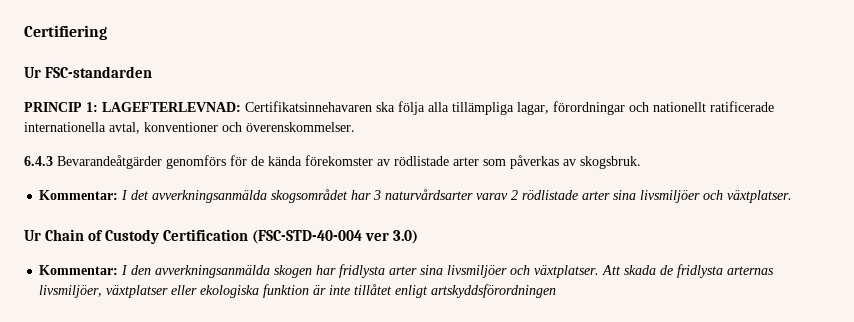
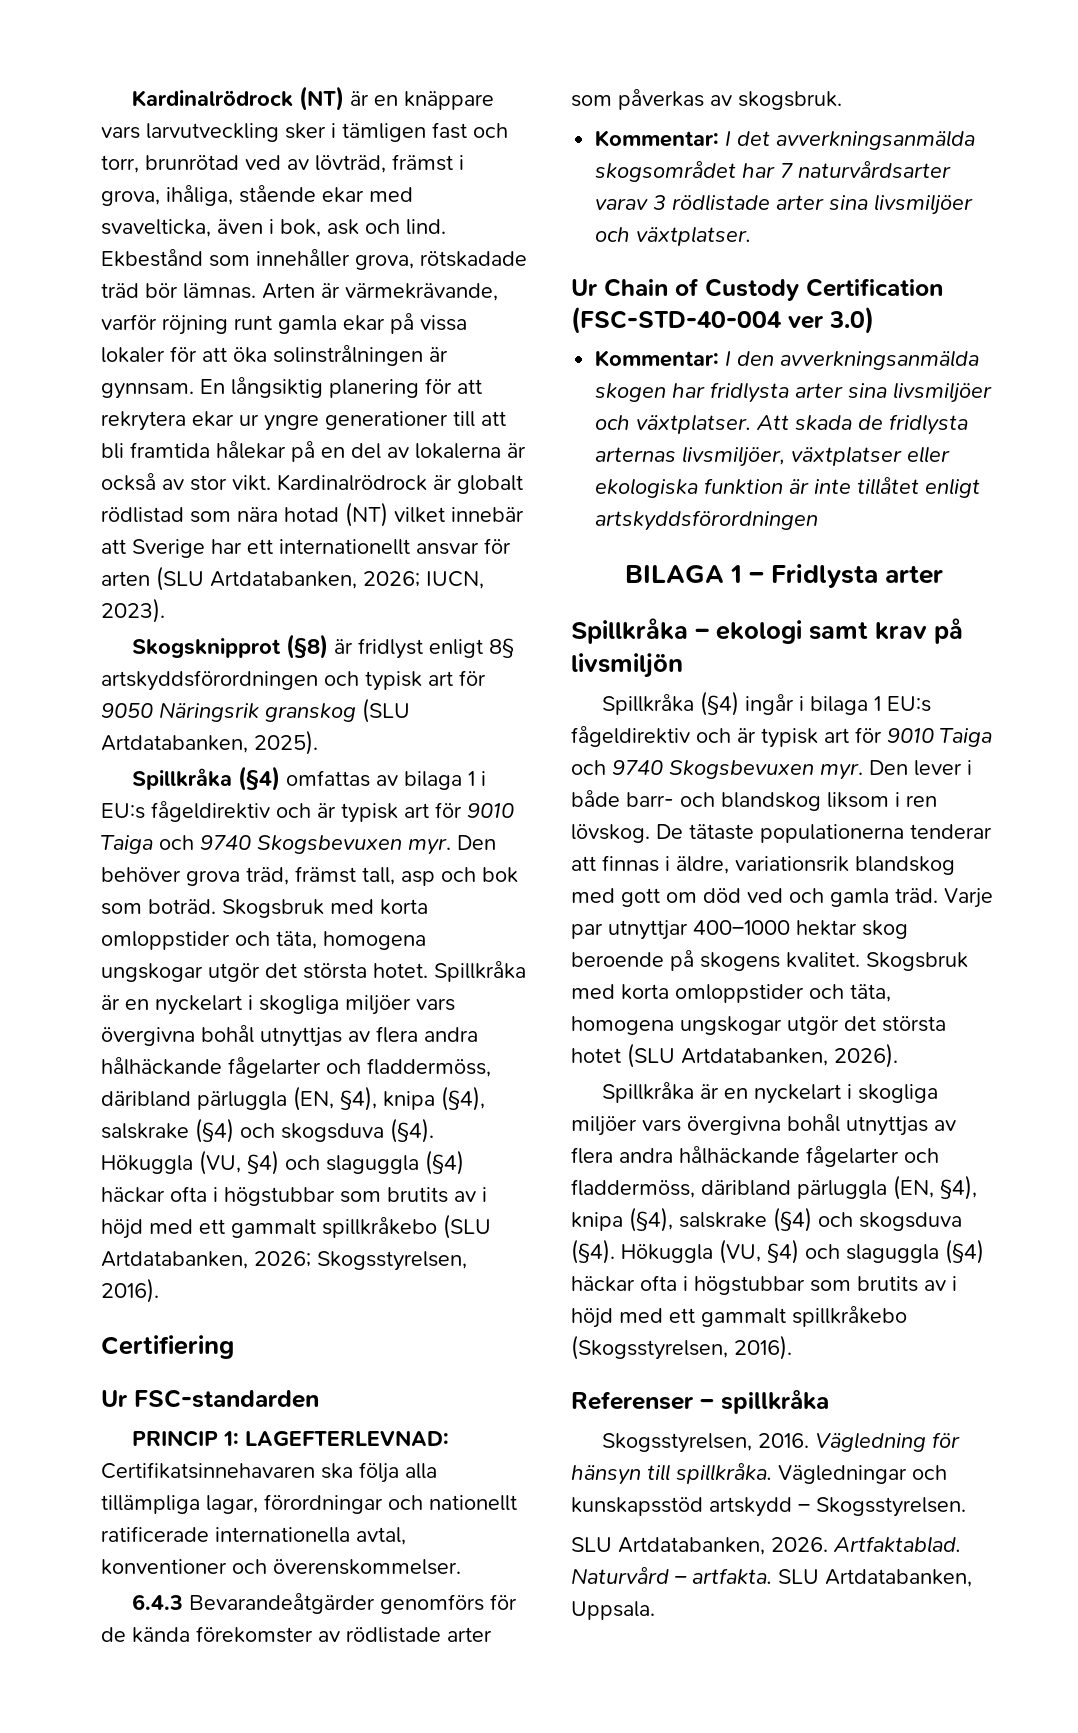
+ Kardinalrödrock (NT) är en knäppare vars larvutveckling sker i tämligen fast och torr, brunrötad ved av lövträd, främst i grova, ihåliga, stående ekar med svavelticka, även i bok, ask och lind. Ekbestånd som innehåller grova, rötskadade träd bör lämnas. Arten är värmekrävande, varför röjning runt gamla ekar på vissa lokaler för att öka solinstrålningen är gynnsam. En långsiktig planering för att rekrytera ekar ur yngre generationer till att bli framtida hålekar på en del av lokalerna är också av stor vikt. Kardinalrödrock är globalt rödlistad som nära hotad (NT) vilket innebär att Sverige har ett internationellt ansvar för arten (SLU Artdatabanken, 2026; IUCN, 2023).
+ Skogsknipprot (§8) är fridlyst enligt 8§ artskyddsförordningen och typisk art för 9050 Näringsrik granskog (SLU Artdatabanken, 2025).
+ Spillkråka (§4) omfattas av bilaga 1 i EU:s fågeldirektiv och är typisk art för 9010 Taiga och 9740 Skogsbevuxen myr. Den behöver grova träd, främst tall, asp och bok som boträd. Skogsbruk med korta omloppstider och täta, homogena ungskogar utgör det största hotet. Spillkråka är en nyckelart i skogliga miljöer vars övergivna bohål utnyttjas av flera andra hålhäckande fågelarter och fladdermöss, däribland pärluggla (EN, §4), knipa (§4), salskrake (§4) och skogsduva (§4). Hökuggla (VU, §4) och slaguggla (§4) häckar ofta i högstubbar som brutits av i höjd med ett gammalt spillkråkebo (SLU Artdatabanken, 2026; Skogsstyrelsen, 2016).
- Kommentar: I det avverkningsanmälda skogsområdet har 3 naturvårdsarter varav 2 rödlistade arter sina livsmiljöer och växtplatser.
+ Kommentar: I det avverkningsanmälda skogsområdet har 7 naturvårdsarter varav 3 rödlistade arter sina livsmiljöer och växtplatser.
+ BILAGA 1 – Fridlysta arter
+ Spillkråka – ekologi samt krav på livsmiljön
+ Spillkråka (§4) ingår i bilaga 1 EU:s fågeldirektiv och är typisk art för 9010 Taiga och 9740 Skogsbevuxen myr. Den lever i både barr- och blandskog liksom i ren lövskog. De tätaste populationerna tenderar att finnas i äldre, variationsrik blandskog med gott om död ved och gamla träd. Varje par utnyttjar 400–1000 hektar skog beroende på skogens kvalitet. Skogsbruk med korta omloppstider och täta, homogena ungskogar utgör det största hotet (SLU Artdatabanken, 2026).
+ Spillkråka är en nyckelart i skogliga miljöer vars övergivna bohål utnyttjas av flera andra hålhäckande fågelarter och fladdermöss, däribland pärluggla (EN, §4), knipa (§4), salskrake (§4) och skogsduva (§4). Hökuggla (VU, §4) och slaguggla (§4) häckar ofta i högstubbar som brutits av i höjd med ett gammalt spillkråkebo (Skogsstyrelsen, 2016).
+ Referenser – spillkråka
+ Skogsstyrelsen, 2016. Vägledning för hänsyn till spillkråka. Vägledningar och kunskapsstöd artskydd – Skogsstyrelsen.
+ SLU Artdatabanken, 2026. Artfaktablad. Naturvård – artfakta. SLU Artdatabanken, Uppsala.

